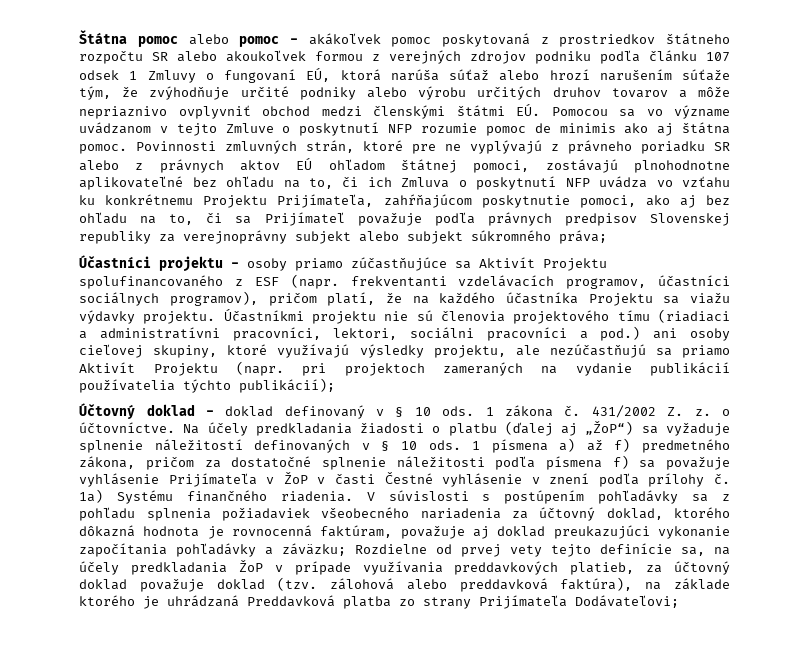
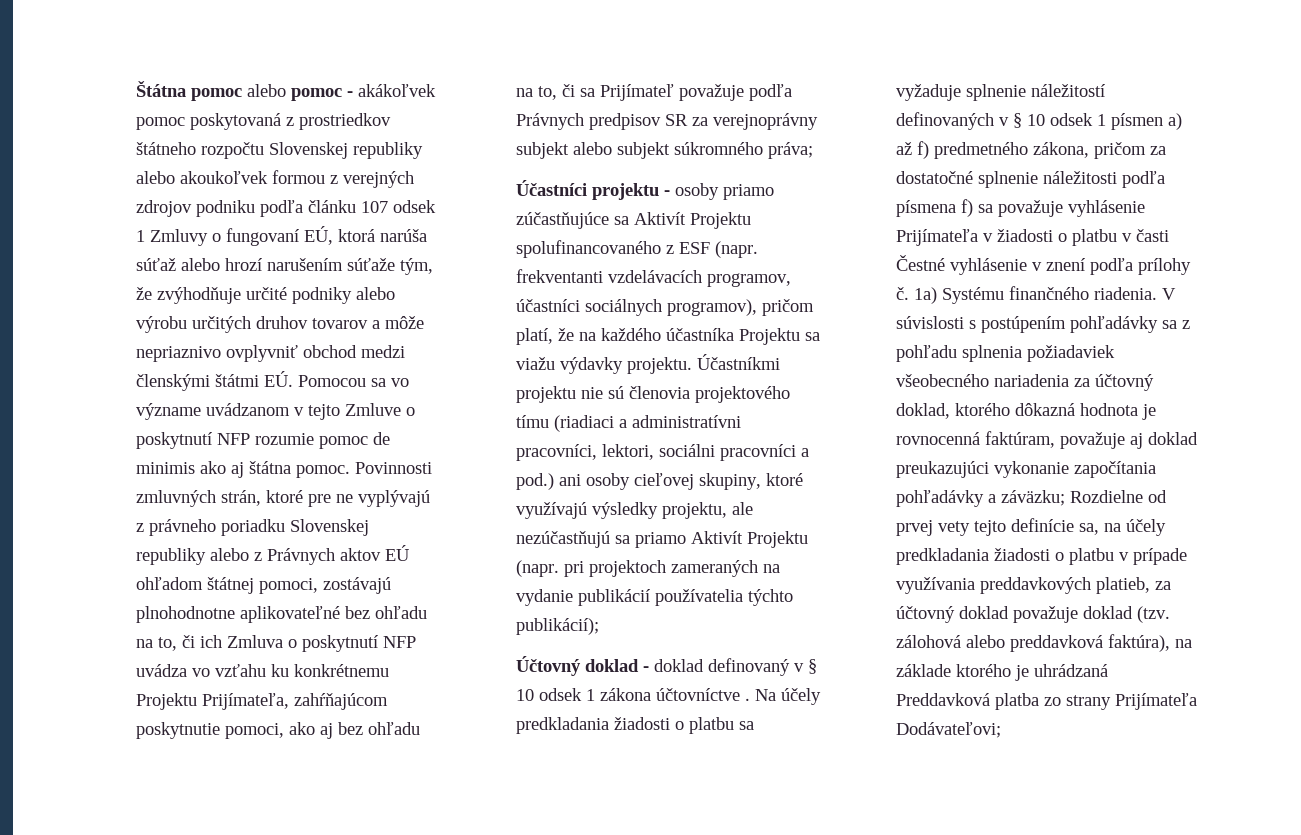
- Štátna pomoc alebo pomoc - akákoľvek pomoc poskytovaná z prostriedkov štátneho rozpočtu SR alebo akoukoľvek formou z verejných zdrojov podniku podľa článku 107 odsek 1 Zmluvy o fungovaní EÚ, ktorá narúša súťaž alebo hrozí narušením súťaže tým, že zvýhodňuje určité podniky alebo výrobu určitých druhov tovarov a môže nepriaznivo ovplyvniť obchod medzi členskými štátmi EÚ. Pomocou sa vo význame uvádzanom v tejto Zmluve o poskytnutí NFP rozumie pomoc de minimis ako aj štátna pomoc.
+ Štátna pomoc alebo pomoc - akákoľvek pomoc poskytovaná z prostriedkov štátneho rozpočtu Slovenskej republiky alebo akoukoľvek formou z verejných zdrojov podniku podľa článku 107 odsek 1 Zmluvy o fungovaní EÚ, ktorá narúša súťaž alebo hrozí narušením súťaže tým, že zvýhodňuje určité podniky alebo výrobu určitých druhov tovarov a môže nepriaznivo ovplyvniť obchod medzi členskými štátmi EÚ. Pomocou sa vo význame uvádzanom v tejto Zmluve o poskytnutí NFP rozumie pomoc de minimis ako aj štátna pomoc.
- Povinnosti zmluvných strán, ktoré pre ne vyplývajú z právneho poriadku SR alebo z právnych aktov EÚ ohľadom štátnej pomoci, zostávajú plnohodnotne aplikovateľné bez ohľadu na to, či ich Zmluva o poskytnutí NFP uvádza vo vzťahu ku konkrétnemu Projektu Prijímateľa, zahŕňajúcom poskytnutie pomoci, ako aj bez ohľadu na to, či sa Prijímateľ považuje podľa právnych predpisov Slovenskej republiky za verejnoprávny subjekt alebo subjekt súkromného práva;
+ Povinnosti zmluvných strán, ktoré pre ne vyplývajú z právneho poriadku Slovenskej republiky alebo z Právnych aktov EÚ ohľadom štátnej pomoci, zostávajú plnohodnotne aplikovateľné bez ohľadu na to, či ich Zmluva o poskytnutí NFP uvádza vo vzťahu ku konkrétnemu Projektu Prijímateľa, zahŕňajúcom poskytnutie pomoci, ako aj bez ohľadu na to, či sa Prijímateľ považuje podľa Právnych predpisov SR za verejnoprávny subjekt alebo subjekt súkromného práva;
- Účtovný doklad - doklad definovaný v § 10 ods. 1 zákona č. 431/2002 Z. z. o účtovníctve.
+ Účtovný doklad - doklad definovaný v § 10 odsek 1 zákona účtovníctve .
- Na účely predkladania žiadosti o platbu (ďalej aj „ŽoP“) sa vyžaduje splnenie náležitostí definovaných v § 10 ods. 1 písmena a) až f) predmetného zákona, pričom za dostatočné splnenie náležitosti podľa písmena f) sa považuje vyhlásenie Prijímateľa v ŽoP v časti Čestné vyhlásenie v znení podľa prílohy č.
+ Na účely predkladania žiadosti o platbu sa vyžaduje splnenie náležitostí definovaných v § 10 odsek 1 písmen a) až f) predmetného zákona, pričom za dostatočné splnenie náležitosti podľa písmena f) sa považuje vyhlásenie Prijímateľa v žiadosti o platbu v časti Čestné vyhlásenie v znení podľa prílohy č.
- Rozdielne od prvej vety tejto definície sa, na účely predkladania ŽoP v prípade využívania preddavkových platieb, za účtovný doklad považuje doklad (tzv. zálohová alebo preddavková faktúra), na základe ktorého je uhrádzaná Preddavková platba zo strany Prijímateľa Dodávateľovi;
+ Rozdielne od prvej vety tejto definície sa, na účely predkladania žiadosti o platbu v prípade využívania preddavkových platieb, za účtovný doklad považuje doklad (tzv. zálohová alebo preddavková faktúra), na základe ktorého je uhrádzaná Preddavková platba zo strany Prijímateľa Dodávateľovi;

